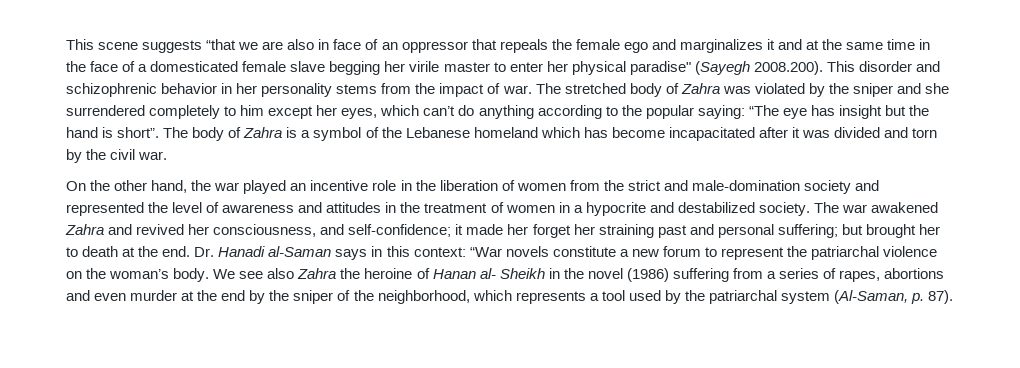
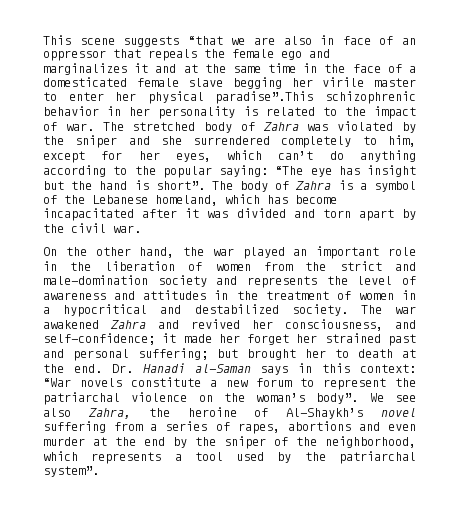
- This scene suggests “that we are also in face of an oppressor that repeals the female ego and marginalizes it and at the same time in the face of a domesticated female slave begging her virile master to enter her physical paradise" (Sayegh 2008.200). This disorder and schizophrenic behavior in her personality stems from the impact of war.
+ This scene suggests “that we are also in face of an oppressor that repeals the female ego and marginalizes it and at the same time in the face of a domesticated female slave begging her virile master to enter her physical paradise”.This schizophrenic behavior in her personality is related to the impact of war.
- The stretched body of Zahra was violated by the sniper and she surrendered completely to him except her eyes, which can’t do anything according to the popular saying: “The eye has insight but the hand is short”.
+ The stretched body of Zahra was violated by the sniper and she surrendered completely to him, except for her eyes, which can’t do anything according to the popular saying: “The eye has insight but the hand is short”.
- The body of Zahra is a symbol of the Lebanese homeland which has become incapacitated after it was divided and torn by the civil war.
+ The body of Zahra is a symbol of the Lebanese homeland, which has become incapacitated after it was divided and torn apart by the civil war.
- On the other hand, the war played an incentive role in the liberation of women from the strict and male-domination society and represented the level of awareness and attitudes in the treatment of women in a hypocrite and destabilized society.
+ On the other hand, the war played an important role in the liberation of women from the strict and male-domination society and represents the level of awareness and attitudes in the treatment of women in a hypocritical and destabilized society.
- The war awakened Zahra and revived her consciousness, and self-confidence; it made her forget her straining past and personal suffering; but brought her to death at the end.
+ The war awakened Zahra and revived her consciousness, and self-confidence; it made her forget her strained past and personal suffering; but brought her to death at the end.
- Dr. Hanadi al-Saman says in this context: “War novels constitute a new forum to represent the patriarchal violence on the woman’s body.
+ Dr. Hanadi al-Saman says in this context: “War novels constitute a new forum to represent the patriarchal violence on the woman’s body”.
- We see also Zahra the heroine of Hanan al- Sheikh in the novel (1986) suffering from a series of rapes, abortions and even murder at the end by the sniper of the neighborhood, which represents a tool used by the patriarchal system (Al-Saman, p. 87).
+ We see also Zahra, the heroine of Al-Shaykh’s novel suffering from a series of rapes, abortions and even murder at the end by the sniper of the neighborhood, which represents a tool used by the patriarchal system”.

